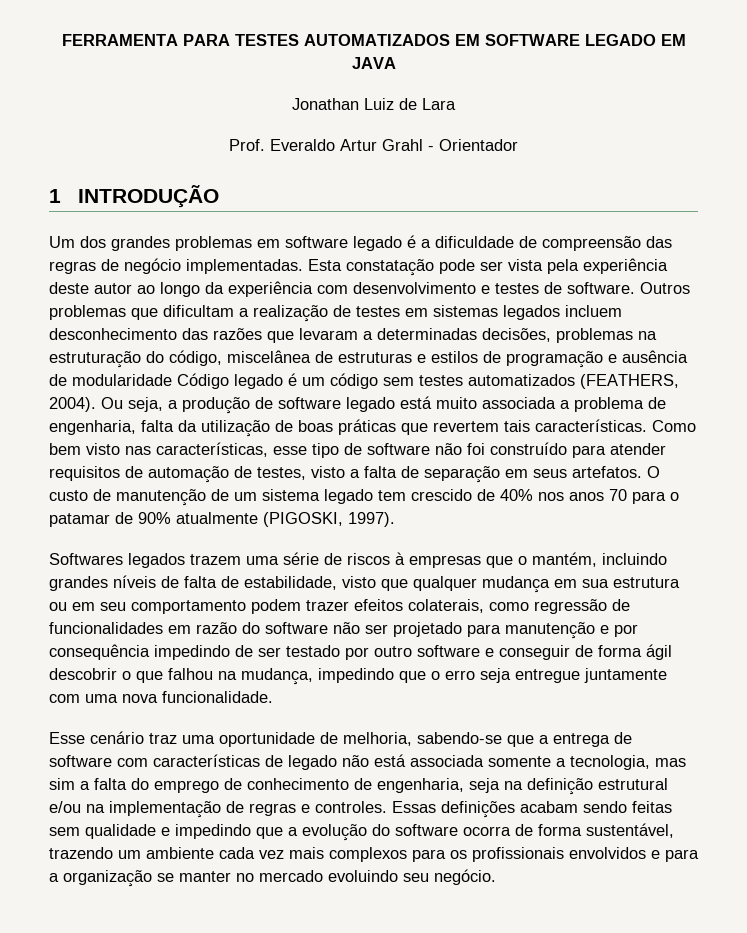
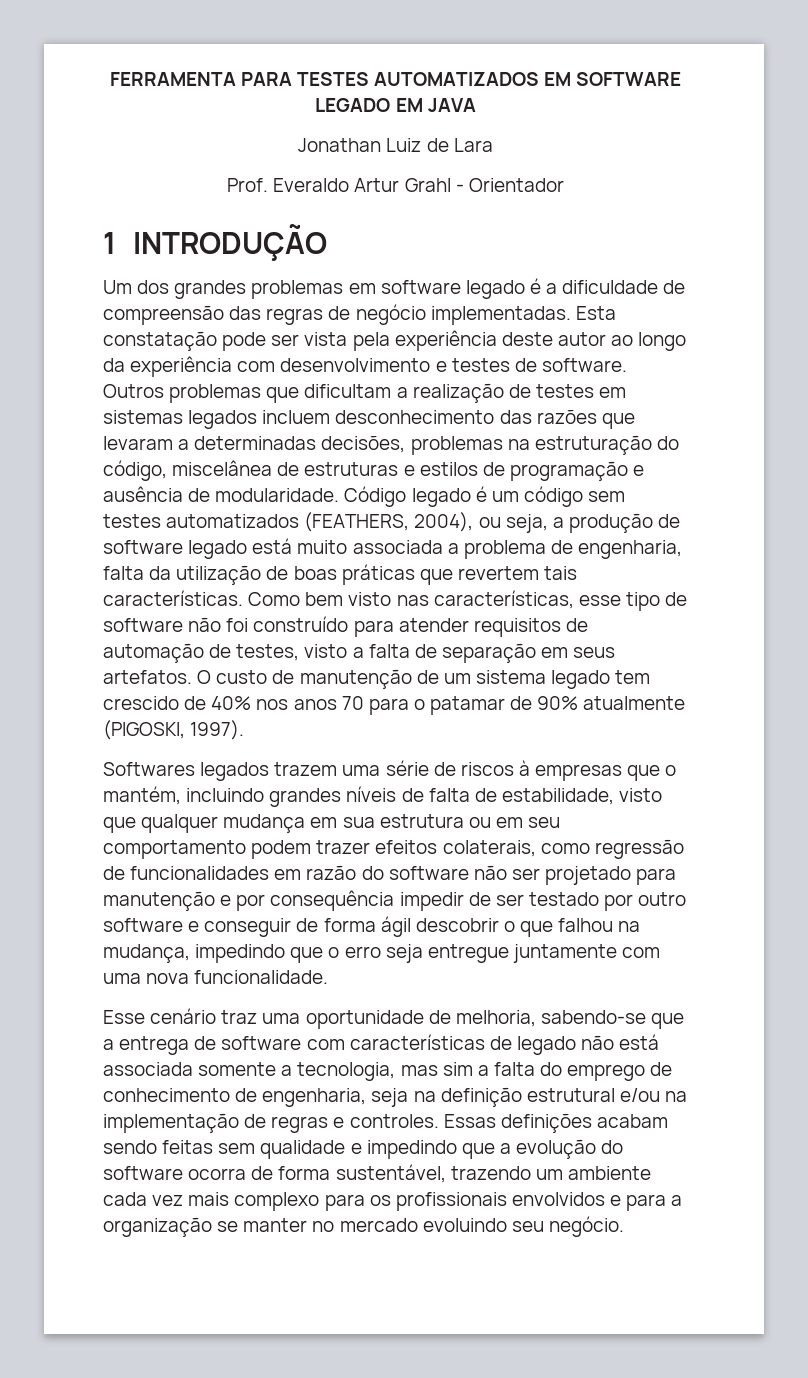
- Outros problemas que dificultam a realização de testes em sistemas legados incluem desconhecimento das razões que levaram a determinadas decisões, problemas na estruturação do código, miscelânea de estruturas e estilos de programação e ausência de modularidade Código legado é um código sem testes automatizados (FEATHERS, 2004). Ou seja, a produção de software legado está muito associada a problema de engenharia, falta da utilização de boas práticas que revertem tais características.
+ Outros problemas que dificultam a realização de testes em sistemas legados incluem desconhecimento das razões que levaram a determinadas decisões, problemas na estruturação do código, miscelânea de estruturas e estilos de programação e ausência de modularidade. Código legado é um código sem testes automatizados (FEATHERS, 2004), ou seja, a produção de software legado está muito associada a problema de engenharia, falta da utilização de boas práticas que revertem tais características.
- Softwares legados trazem uma série de riscos à empresas que o mantém, incluindo grandes níveis de falta de estabilidade, visto que qualquer mudança em sua estrutura ou em seu comportamento podem trazer efeitos colaterais, como regressão de funcionalidades em razão do software não ser projetado para manutenção e por consequência impedindo de ser testado por outro software e conseguir de forma ágil descobrir o que falhou na mudança, impedindo que o erro seja entregue juntamente com uma nova funcionalidade.
+ Softwares legados trazem uma série de riscos à empresas que o mantém, incluindo grandes níveis de falta de estabilidade, visto que qualquer mudança em sua estrutura ou em seu comportamento podem trazer efeitos colaterais, como regressão de funcionalidades em razão do software não ser projetado para manutenção e por consequência impedir de ser testado por outro software e conseguir de forma ágil descobrir o que falhou na mudança, impedindo que o erro seja entregue juntamente com uma nova funcionalidade.
- Essas definições acabam sendo feitas sem qualidade e impedindo que a evolução do software ocorra de forma sustentável, trazendo um ambiente cada vez mais complexos para os profissionais envolvidos e para a organização se manter no mercado evoluindo seu negócio.
+ Essas definições acabam sendo feitas sem qualidade e impedindo que a evolução do software ocorra de forma sustentável, trazendo um ambiente cada vez mais complexo para os profissionais envolvidos e para a organização se manter no mercado evoluindo seu negócio.

